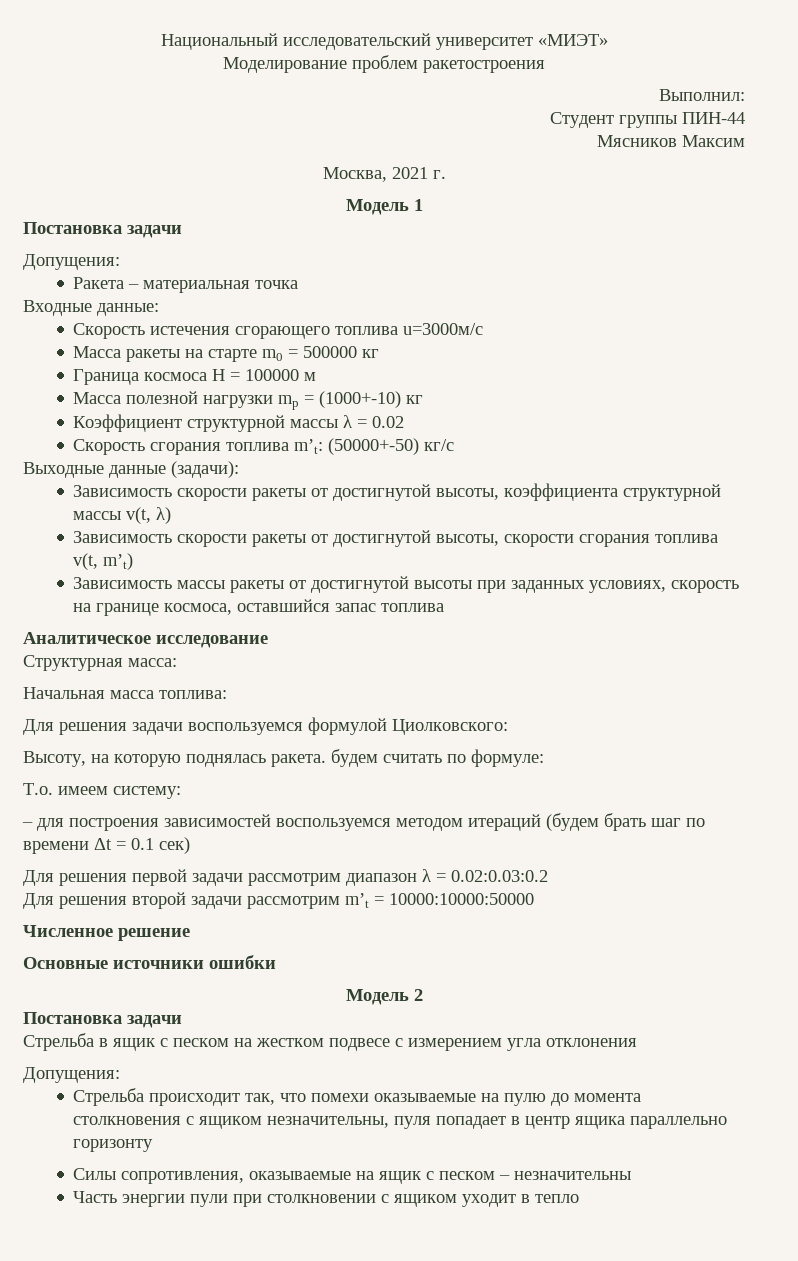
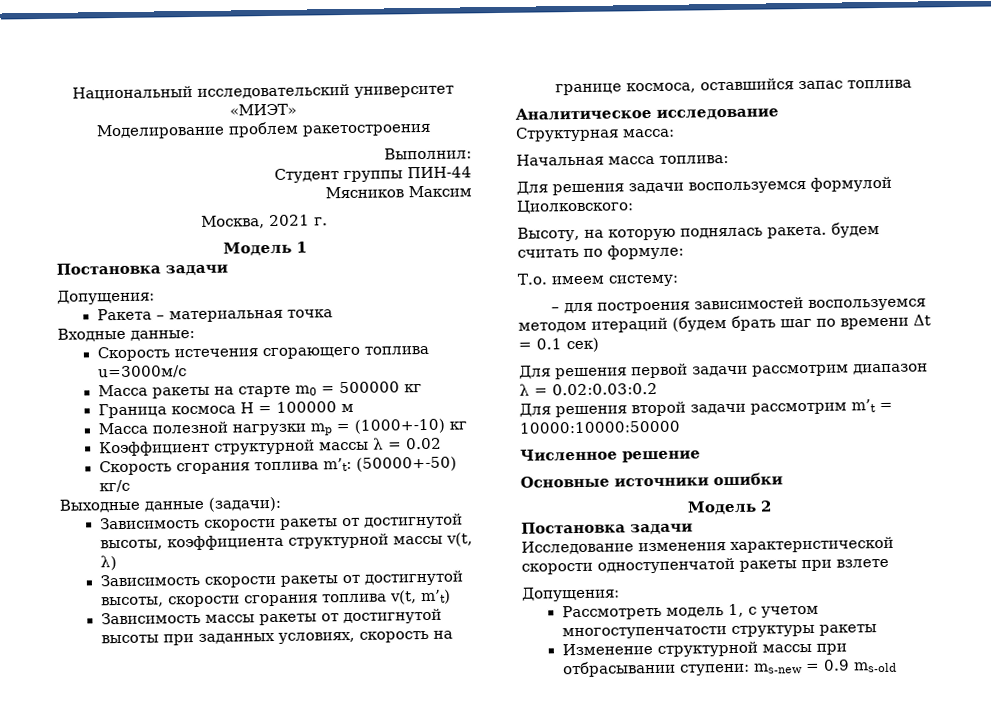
- Стрельба в ящик с песком на жестком подвесе с измерением угла отклонения
+ Исследование изменения характеристической скорости одноступенчатой ракеты при взлете
  Допущения:
- Стрельба происходит так, что помехи оказываемые на пулю до момента столкновения с ящиком незначительны, пуля попадает в центр ящика параллельно горизонту
- Силы сопротивления, оказываемые на ящик с песком – незначительны
- Часть энергии пули при столкновении с ящиком уходит в тепло
+ Рассмотреть модель 1, с учетом многоступенчатости структуры ракеты
+ Изменение структурной массы при отбрасывании ступени: ms-new = 0.9 ms-old

